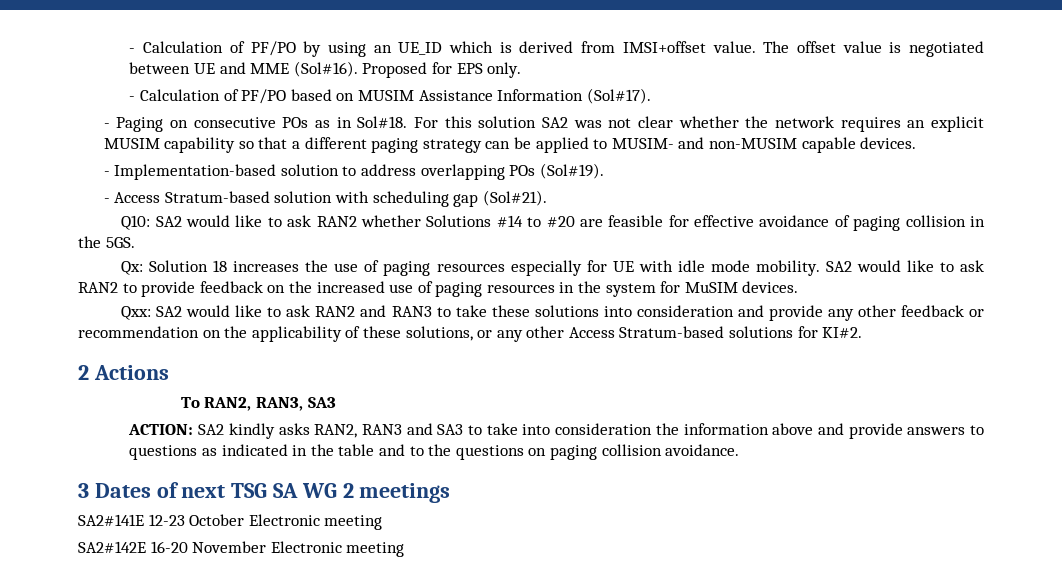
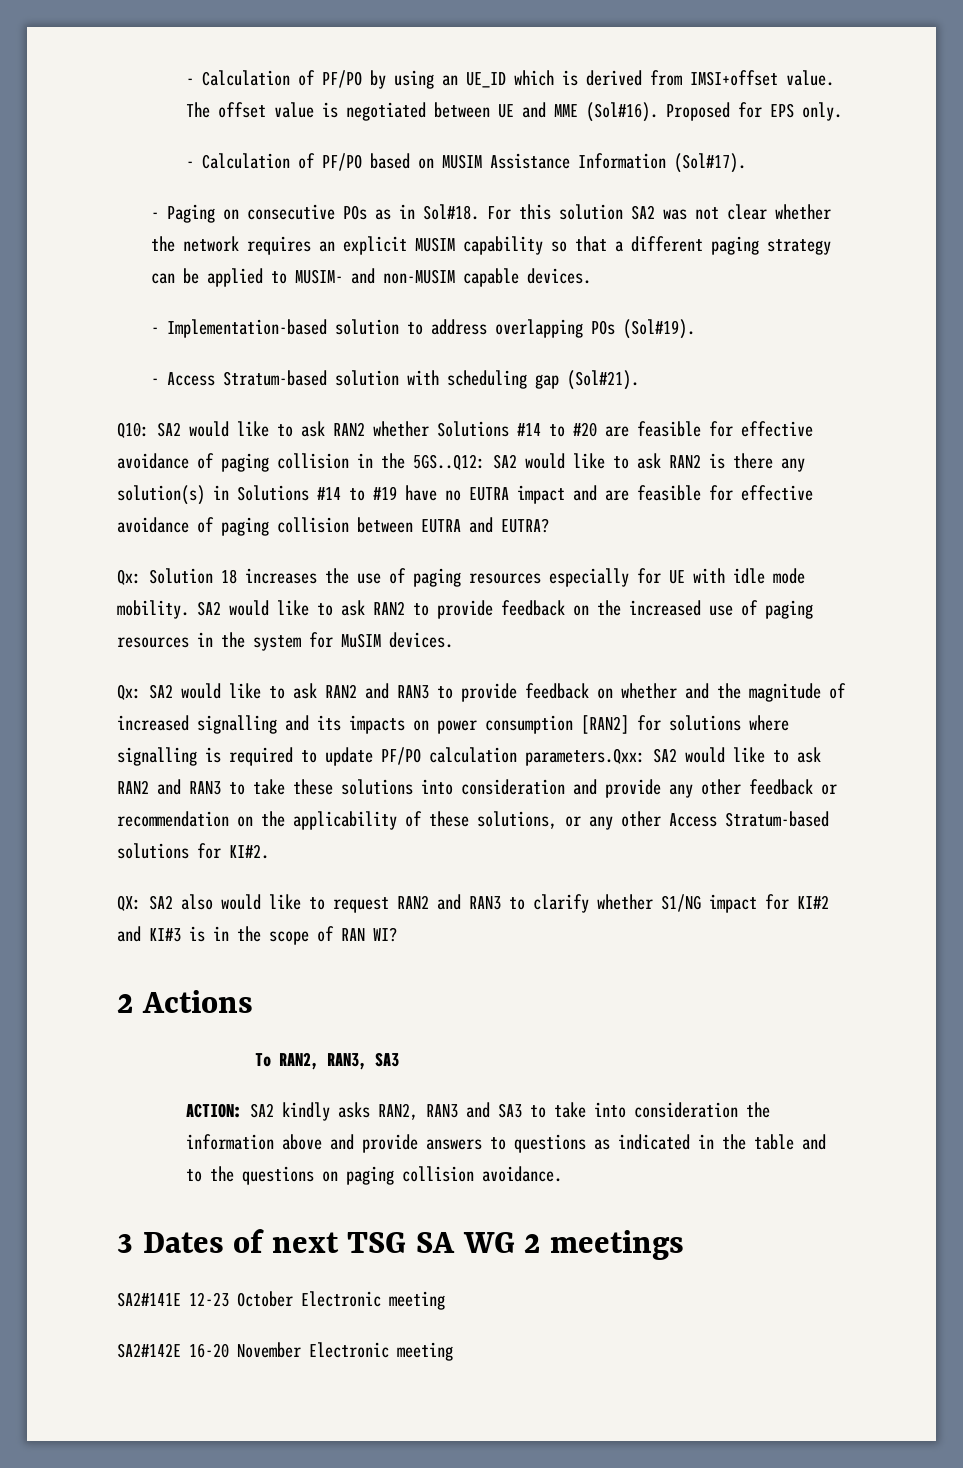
- Q10: SA2 would like to ask RAN2 whether Solutions #14 to #20 are feasible for effective avoidance of paging collision in the 5GS.
+ Q10: SA2 would like to ask RAN2 whether Solutions #14 to #20 are feasible for effective avoidance of paging collision in the 5GS..Q12: SA2 would like to ask RAN2 is there any solution(s) in Solutions #14 to #19 have no EUTRA impact and are feasible for effective avoidance of paging collision between EUTRA and EUTRA?
- Qxx: SA2 would like to ask RAN2 and RAN3 to take these solutions into consideration and provide any other feedback or recommendation on the applicability of these solutions, or any other Access Stratum-based solutions for KI#2.
+ Qx: SA2 would like to ask RAN2 and RAN3 to provide feedback on whether and the magnitude of increased signalling and its impacts on power consumption [RAN2] for solutions where signalling is required to update PF/PO calculation parameters.Qxx: SA2 would like to ask RAN2 and RAN3 to take these solutions into consideration and provide any other feedback or recommendation on the applicability of these solutions, or any other Access Stratum-based solutions for KI#2.
+ QX: SA2 also would like to request RAN2 and RAN3 to clarify whether S1/NG impact for KI#2 and KI#3 is in the scope of RAN WI?

